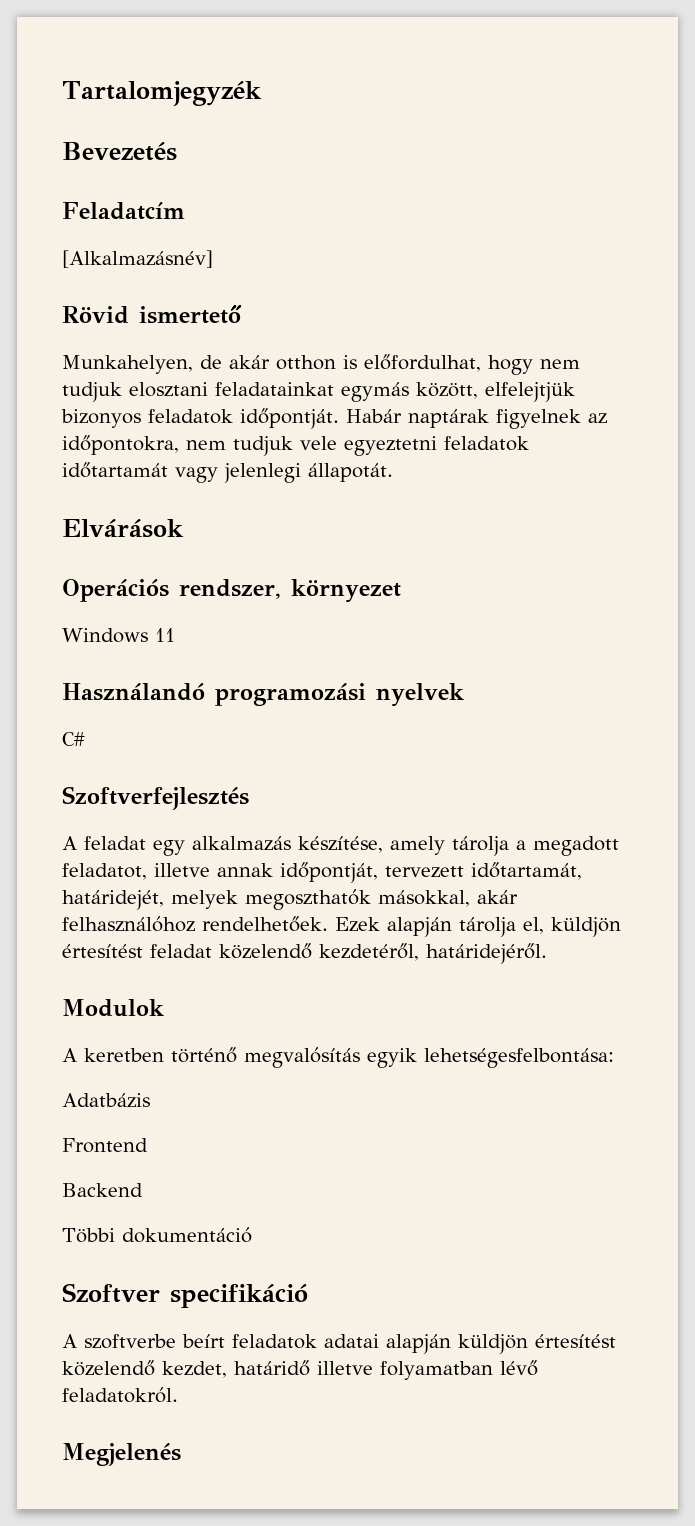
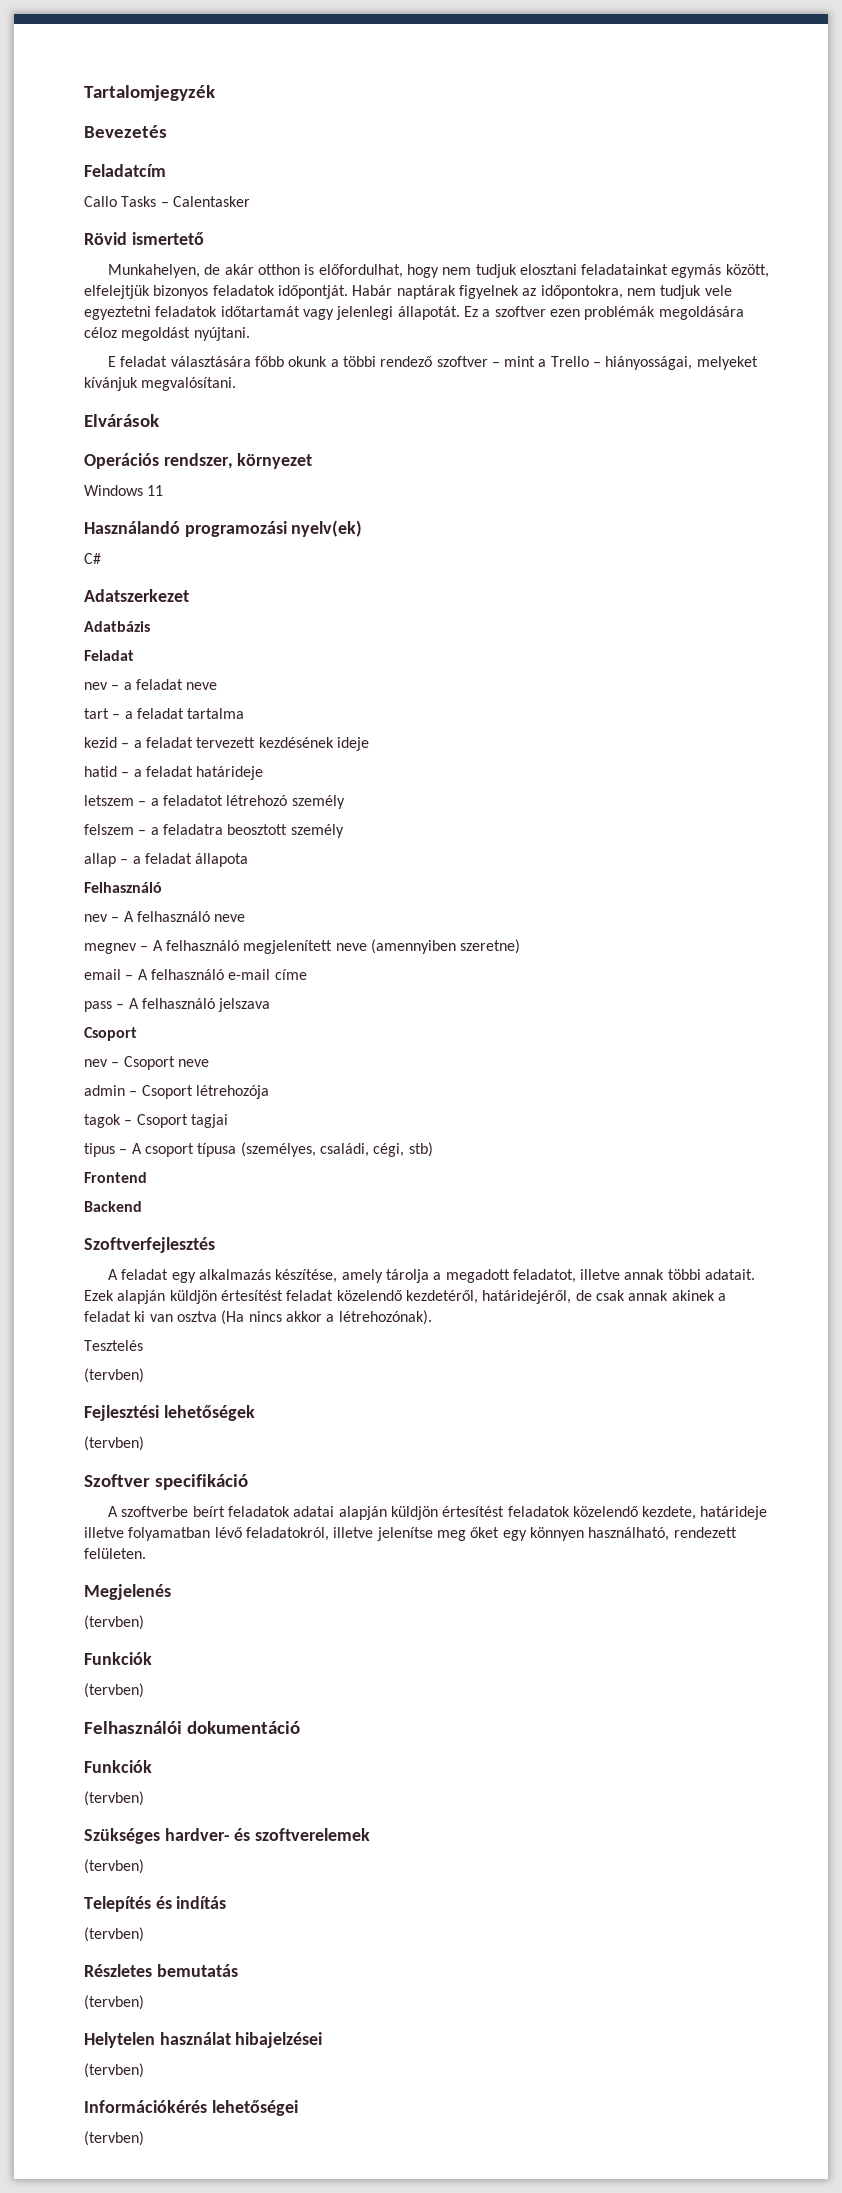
- [Alkalmazásnév]
+ Callo Tasks – Calentasker
+ Ez a szoftver ezen problémák megoldására céloz megoldást nyújtani.
+ E feladat választására főbb okunk a többi rendező szoftver – mint a Trello – hiányosságai, melyeket kívánjuk megvalósítani.
- Használandó programozási nyelvek
+ Használandó programozási nyelv(ek)
+ Adatszerkezet
+ Adatbázis
+ Feladat
+ nev – a feladat neve
+ tart – a feladat tartalma
+ kezid – a feladat tervezett kezdésének ideje
+ hatid – a feladat határideje
+ letszem – a feladatot létrehozó személy
+ felszem – a feladatra beosztott személy
+ allap – a feladat állapota
+ Felhasználó
+ nev – A felhasználó neve
+ megnev – A felhasználó megjelenített neve (amennyiben szeretne)
+ email – A felhasználó e-mail címe
+ pass – A felhasználó jelszava
+ Csoport
+ nev – Csoport neve
+ admin – Csoport létrehozója
+ tagok – Csoport tagjai
+ tipus – A csoport típusa (személyes, családi, cégi, stb)
+ Frontend
+ Backend
- A feladat egy alkalmazás készítése, amely tárolja a megadott feladatot, illetve annak időpontját, tervezett időtartamát, határidejét, melyek megoszthatók másokkal, akár felhasználóhoz rendelhetőek. Ezek alapján tárolja el, küldjön értesítést feladat közelendő kezdetéről, határidejéről.
- Modulok
- A keretben történő megvalósítás egyik lehetségesfelbontása:
- Adatbázis
- Frontend
- Backend
- Többi dokumentáció
+ A feladat egy alkalmazás készítése, amely tárolja a megadott feladatot, illetve annak többi adatait. Ezek alapján küldjön értesítést feladat közelendő kezdetéről, határidejéről, de csak annak akinek a feladat ki van osztva (Ha nincs akkor a létrehozónak).
+ Tesztelés
+ (tervben)
+ Fejlesztési lehetőségek
+ (tervben)
- A szoftverbe beírt feladatok adatai alapján küldjön értesítést közelendő kezdet, határidő illetve folyamatban lévő feladatokról.
+ A szoftverbe beírt feladatok adatai alapján küldjön értesítést feladatok közelendő kezdete, határideje illetve folyamatban lévő feladatokról, illetve jelenítse meg őket egy könnyen használható, rendezett felületen.
  Megjelenés
+ (tervben)
+ Funkciók
+ (tervben)
+ Felhasználói dokumentáció
+ Funkciók
+ (tervben)
+ Szükséges hardver- és szoftverelemek
+ (tervben)
+ Telepítés és indítás
+ (tervben)
+ Részletes bemutatás
+ (tervben)
+ Helytelen használat hibajelzései
+ (tervben)
+ Információkérés lehetőségei
+ (tervben)

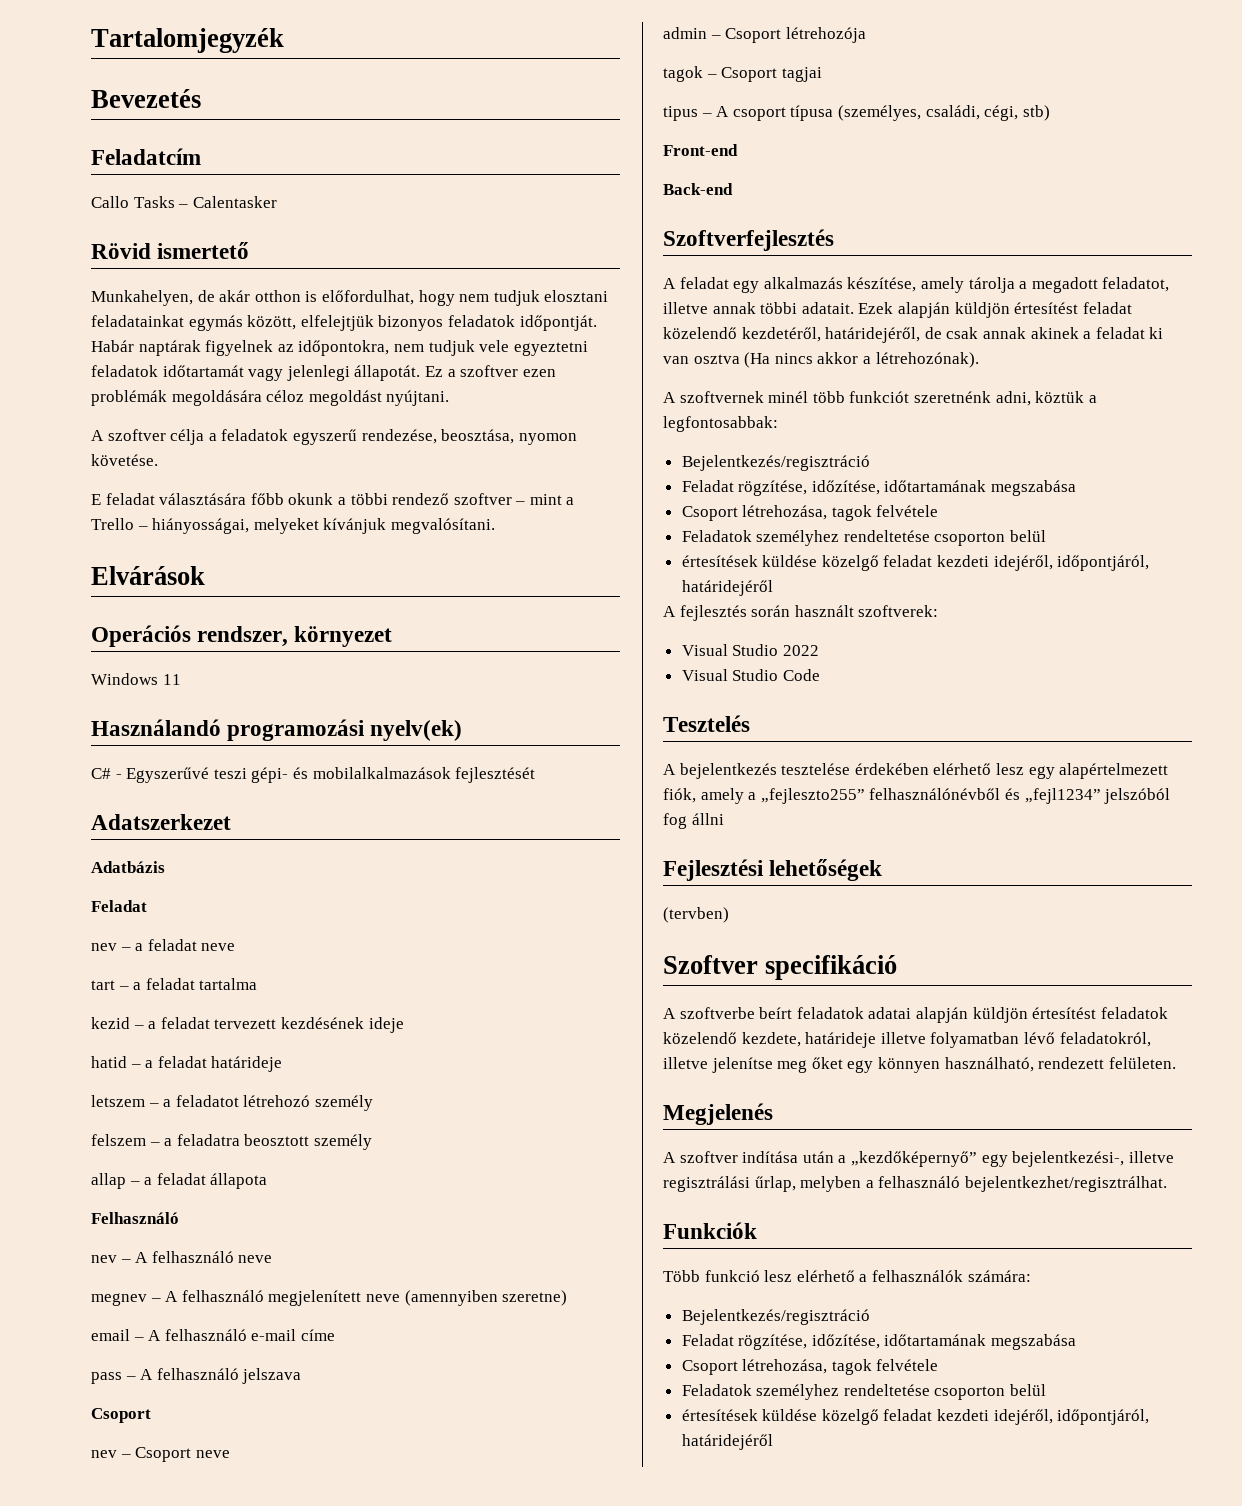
+ A szoftver célja a feladatok egyszerű rendezése, beosztása, nyomon követése.
- C#
+ C# - Egyszerűvé teszi gépi- és mobilalkalmazások fejlesztését
- Frontend
- Backend
+ Front-end
+ Back-end
+ A szoftvernek minél több funkciót szeretnénk adni, köztük a legfontosabbak:
+ Bejelentkezés/regisztráció
+ Feladat rögzítése, időzítése, időtartamának megszabása
+ Csoport létrehozása, tagok felvétele
+ Feladatok személyhez rendeltetése csoporton belül
+ értesítések küldése közelgő feladat kezdeti idejéről, időpontjáról, határidejéről
+ A fejlesztés során használt szoftverek:
+ Visual Studio 2022
+ Visual Studio Code
  Tesztelés
- (tervben)
+ A bejelentkezés tesztelése érdekében elérhető lesz egy alapértelmezett fiók, amely a „fejleszto255” felhasználónévből és „fejl1234” jelszóból fog állni
  Megjelenés
- (tervben)
+ A szoftver indítása után a „kezdőképernyő” egy bejelentkezési-, illetve regisztrálási űrlap, melyben a felhasználó bejelentkezhet/regisztrálhat.
  Funkciók
- (tervben)
- Felhasználói dokumentáció
- Funkciók
- (tervben)
- Szükséges hardver- és szoftverelemek
- (tervben)
- Telepítés és indítás
- (tervben)
- Részletes bemutatás
- (tervben)
- Helytelen használat hibajelzései
- (tervben)
- Információkérés lehetőségei
- (tervben)
+ Több funkció lesz elérhető a felhasználók számára:
+ Bejelentkezés/regisztráció
+ Feladat rögzítése, időzítése, időtartamának megszabása
+ Csoport létrehozása, tagok felvétele
+ Feladatok személyhez rendeltetése csoporton belül
+ értesítések küldése közelgő feladat kezdeti idejéről, időpontjáról, határidejéről

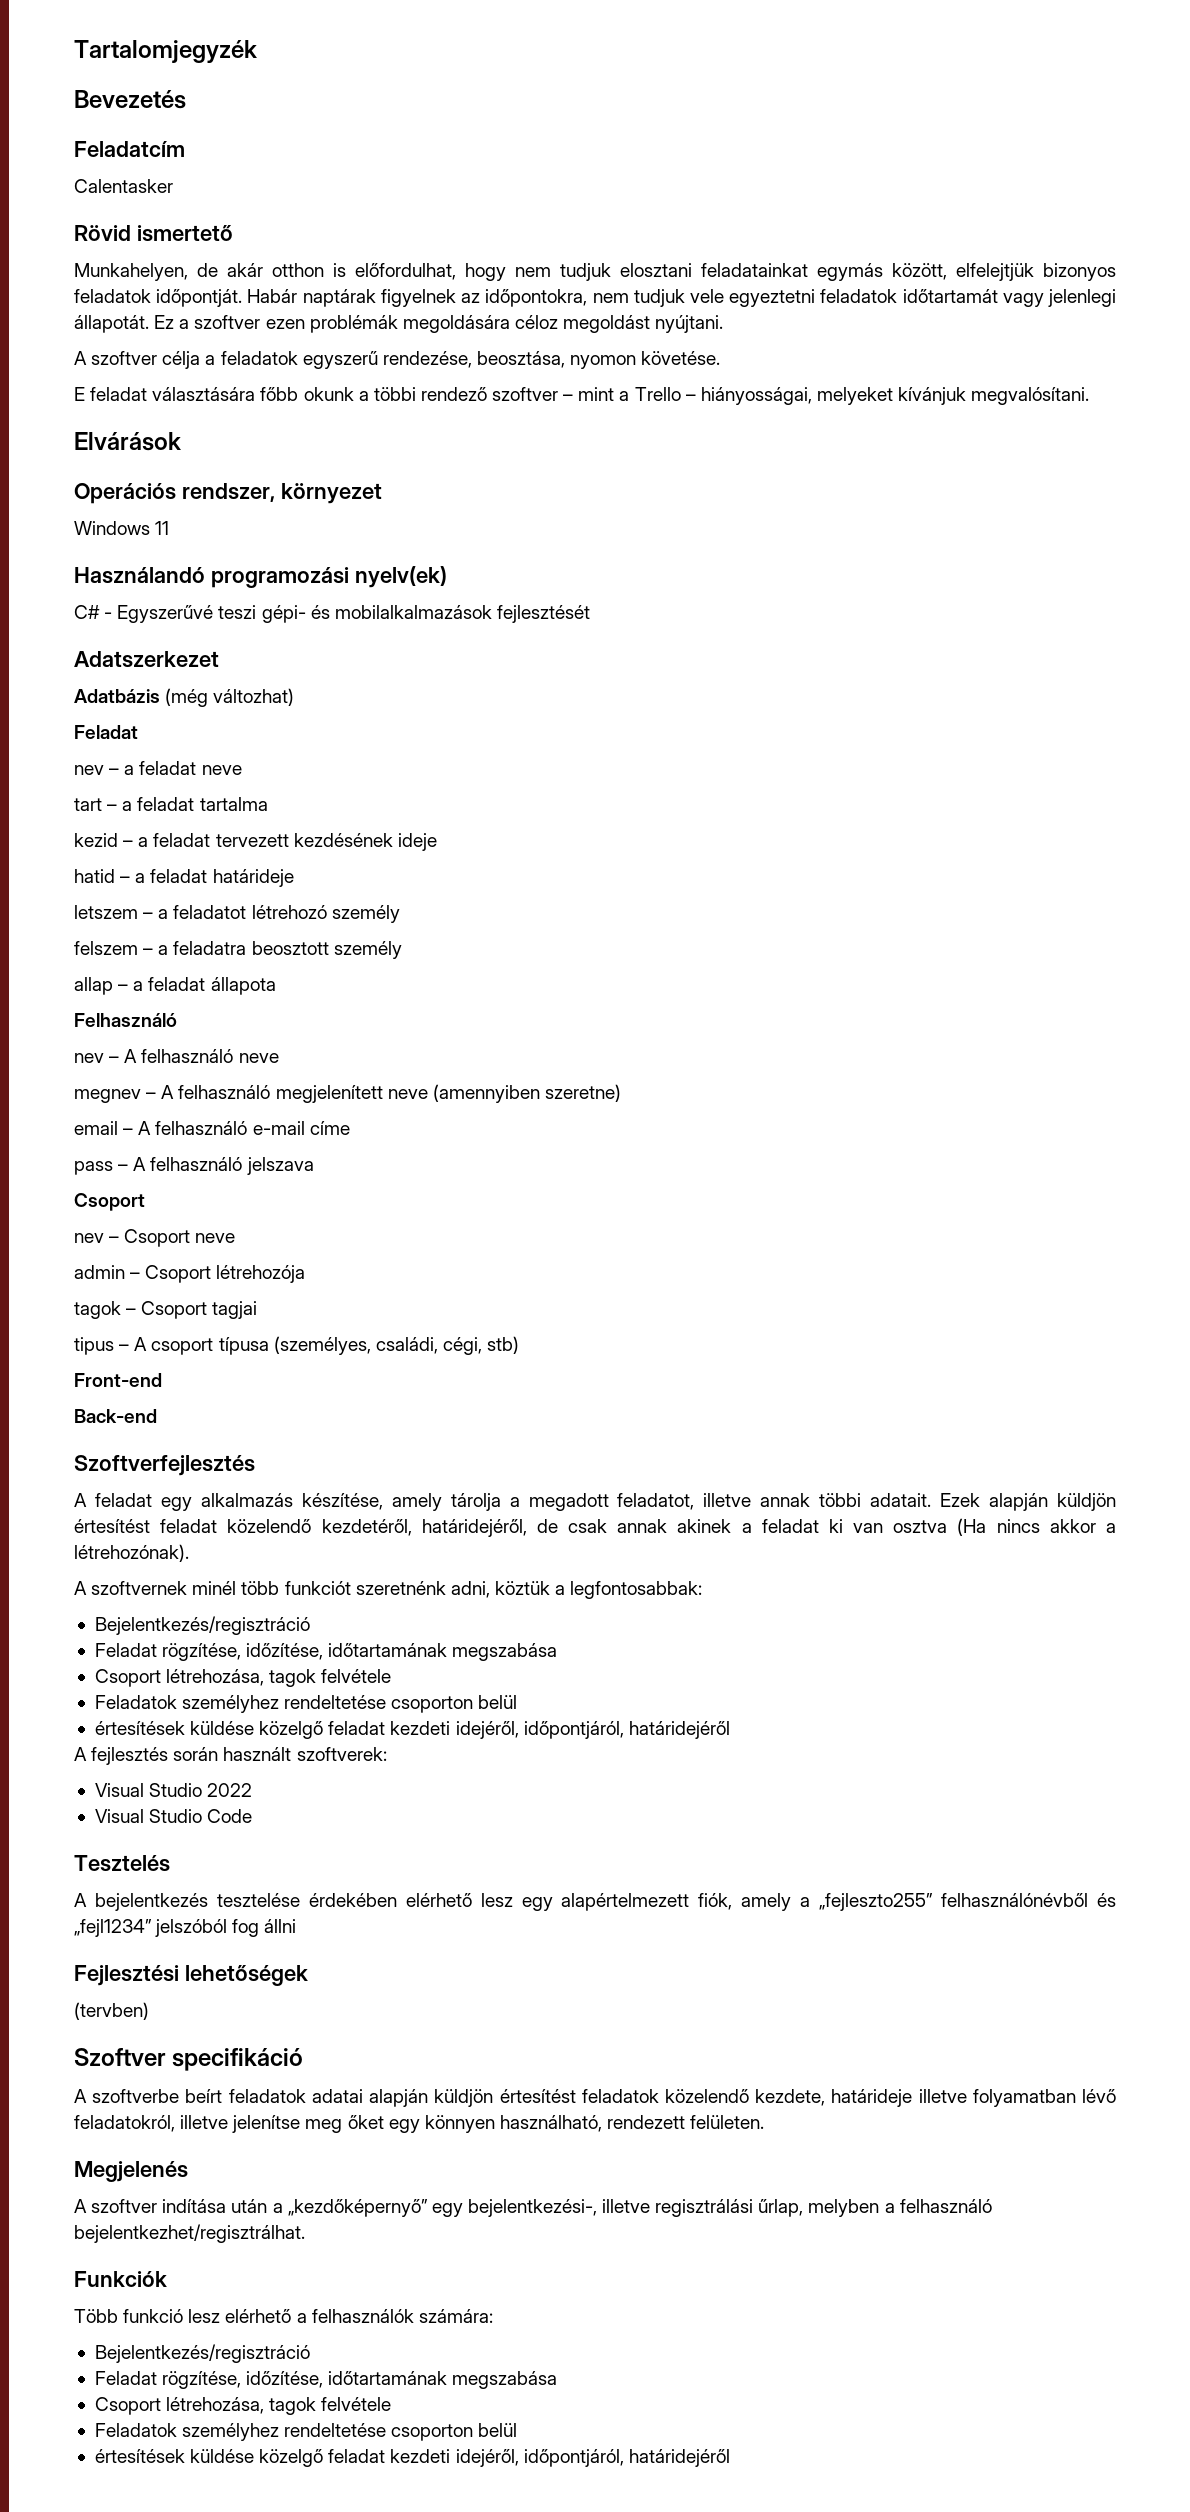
- Callo Tasks – Calentasker
+ Calentasker
- Adatbázis
+ Adatbázis (még változhat)

